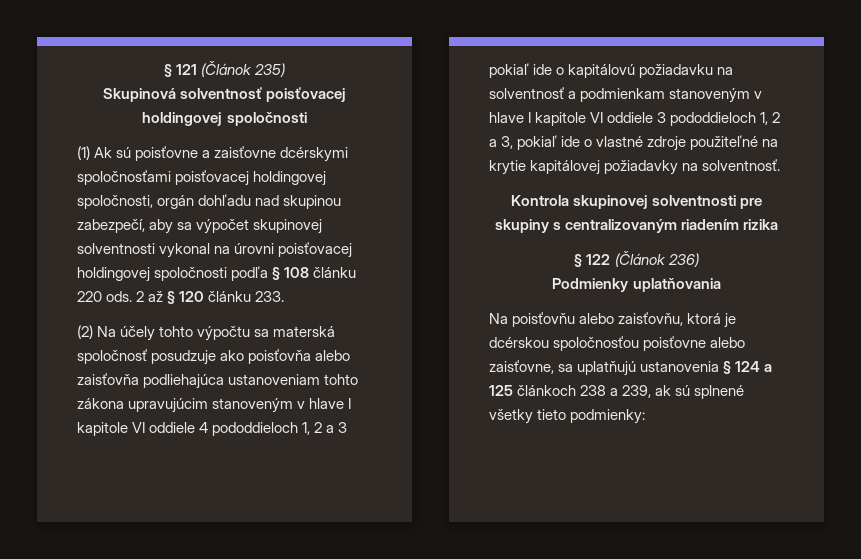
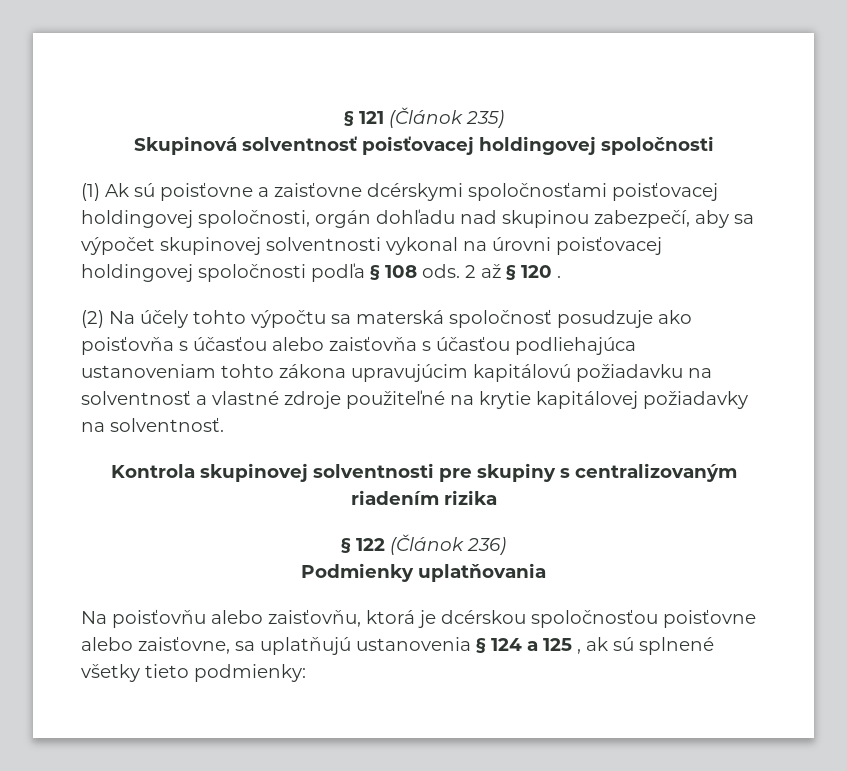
- (1) Ak sú poisťovne a zaisťovne dcérskymi spoločnosťami poisťovacej holdingovej spoločnosti, orgán dohľadu nad skupinou zabezpečí, aby sa výpočet skupinovej solventnosti vykonal na úrovni poisťovacej holdingovej spoločnosti podľa § 108 článku 220 ods.
+ (1) Ak sú poisťovne a zaisťovne dcérskymi spoločnosťami poisťovacej holdingovej spoločnosti, orgán dohľadu nad skupinou zabezpečí, aby sa výpočet skupinovej solventnosti vykonal na úrovni poisťovacej holdingovej spoločnosti podľa § 108 ods.
- 2 až § 120 článku 233.
+ 2 až § 120 .
- (2) Na účely tohto výpočtu sa materská spoločnosť posudzuje ako poisťovňa alebo zaisťovňa podliehajúca ustanoveniam tohto zákona upravujúcim stanoveným v hlave I kapitole VI oddiele 4 pododdieloch 1, 2 a 3 pokiaľ ide o kapitálovú požiadavku na solventnosť a podmienkam stanoveným v hlave I kapitole VI oddiele 3 pododdieloch 1, 2 a 3, pokiaľ ide o vlastné zdroje použiteľné na krytie kapitálovej požiadavky na solventnosť.
+ (2) Na účely tohto výpočtu sa materská spoločnosť posudzuje ako poisťovňa s účasťou alebo zaisťovňa s účasťou podliehajúca ustanoveniam tohto zákona upravujúcim kapitálovú požiadavku na solventnosť a vlastné zdroje použiteľné na krytie kapitálovej požiadavky na solventnosť.
- Na poisťovňu alebo zaisťovňu, ktorá je dcérskou spoločnosťou poisťovne alebo zaisťovne, sa uplatňujú ustanovenia § 124 a 125 článkoch 238 a 239, ak sú splnené všetky tieto podmienky:
+ Na poisťovňu alebo zaisťovňu, ktorá je dcérskou spoločnosťou poisťovne alebo zaisťovne, sa uplatňujú ustanovenia § 124 a 125 , ak sú splnené všetky tieto podmienky:

